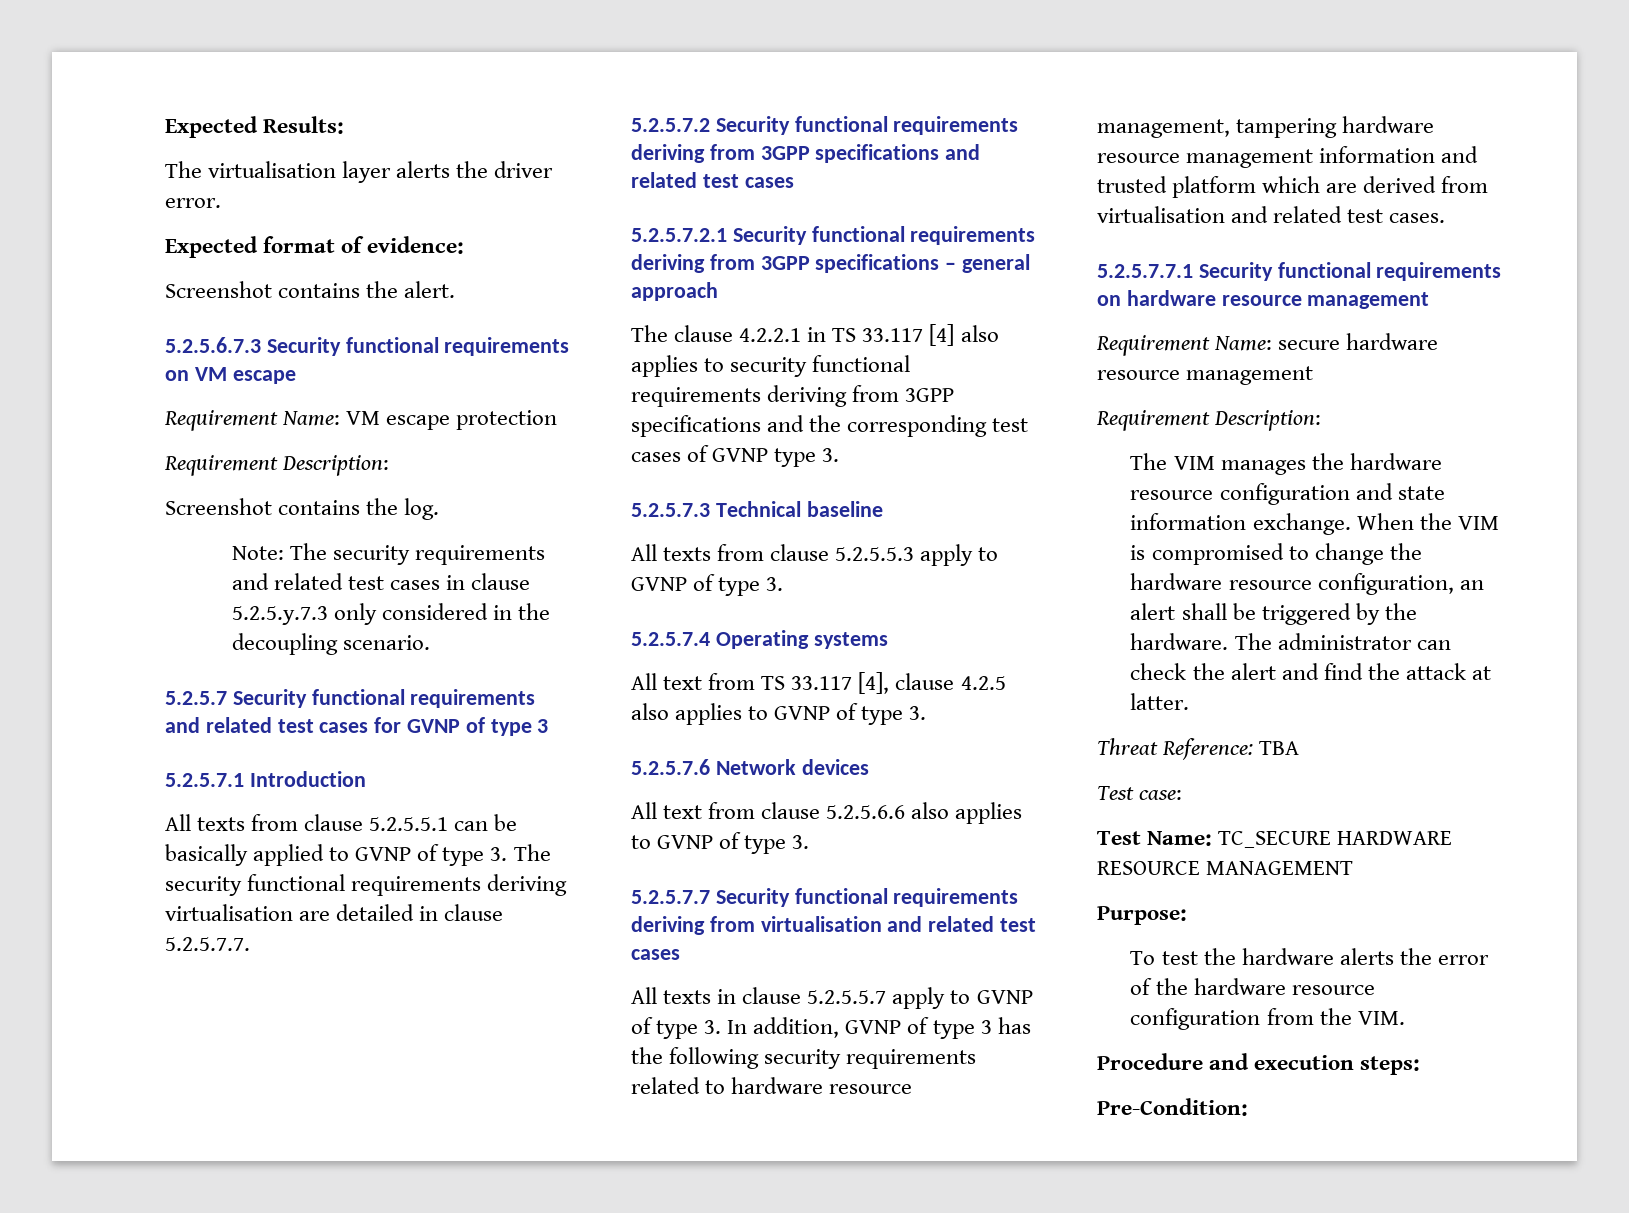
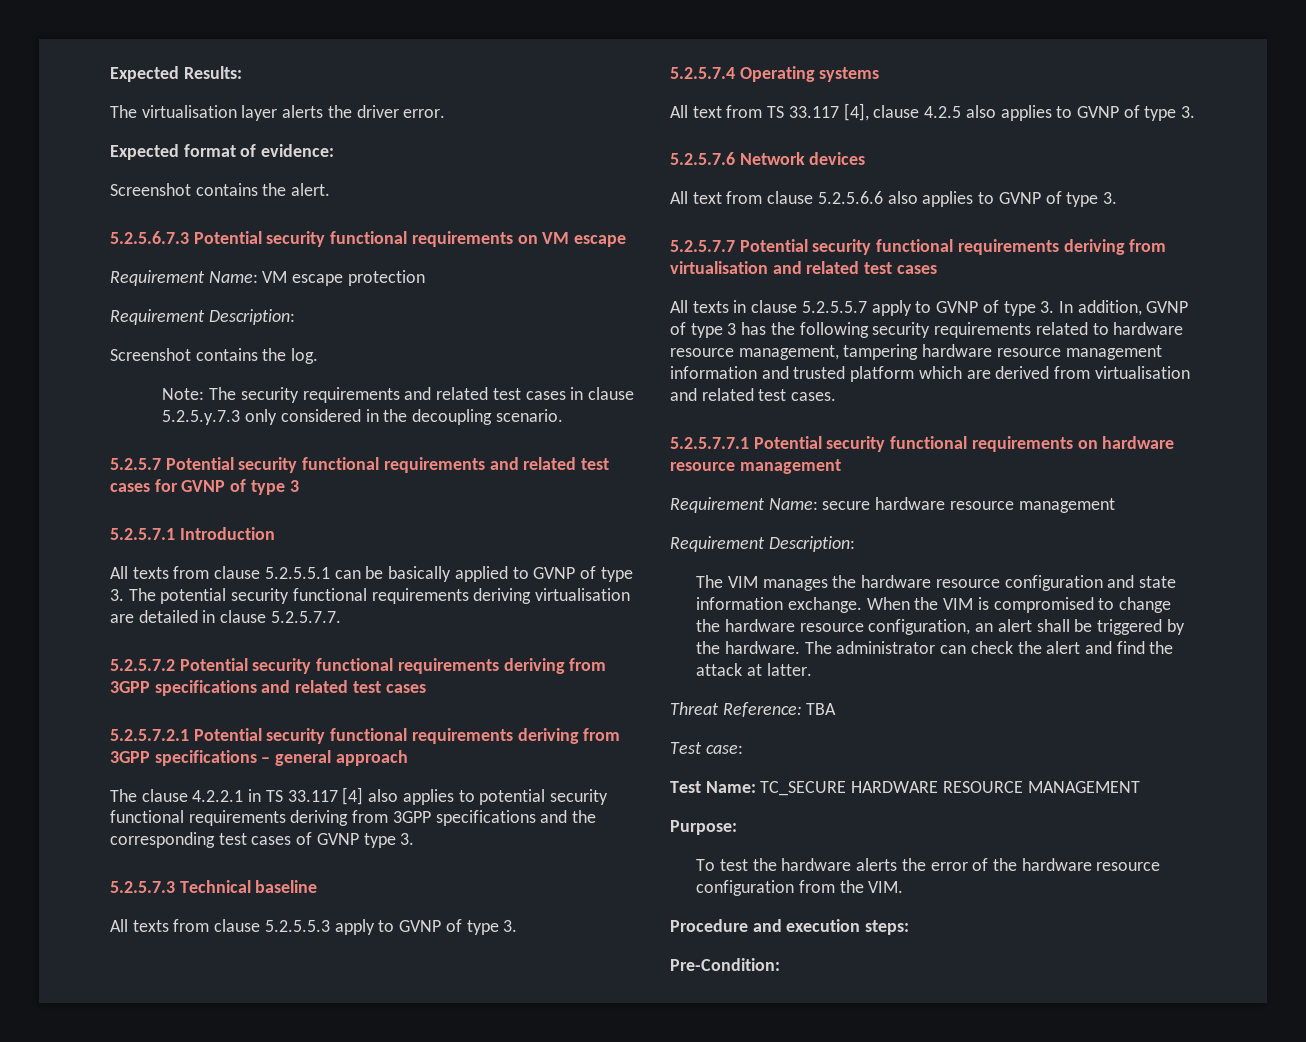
- 5.2.5.6.7.3 Security functional requirements on VM escape
+ 5.2.5.6.7.3 Potential security functional requirements on VM escape
- 5.2.5.7 Security functional requirements and related test cases for GVNP of type 3
+ 5.2.5.7 Potential security functional requirements and related test cases for GVNP of type 3
- All texts from clause 5.2.5.5.1 can be basically applied to GVNP of type 3. The security functional requirements deriving virtualisation are detailed in clause 5.2.5.7.7.
+ All texts from clause 5.2.5.5.1 can be basically applied to GVNP of type 3. The potential security functional requirements deriving virtualisation are detailed in clause 5.2.5.7.7.
- 5.2.5.7.2 Security functional requirements deriving from 3GPP specifications and related test cases
+ 5.2.5.7.2 Potential security functional requirements deriving from 3GPP specifications and related test cases
- 5.2.5.7.2.1 Security functional requirements deriving from 3GPP specifications – general approach
+ 5.2.5.7.2.1 Potential security functional requirements deriving from 3GPP specifications – general approach
- The clause 4.2.2.1 in TS 33.117 [4] also applies to security functional requirements deriving from 3GPP specifications and the corresponding test cases of GVNP type 3.
+ The clause 4.2.2.1 in TS 33.117 [4] also applies to potential security functional requirements deriving from 3GPP specifications and the corresponding test cases of GVNP type 3.
- 5.2.5.7.7 Security functional requirements deriving from virtualisation and related test cases
+ 5.2.5.7.7 Potential security functional requirements deriving from virtualisation and related test cases
- 5.2.5.7.7.1 Security functional requirements on hardware resource management
+ 5.2.5.7.7.1 Potential security functional requirements on hardware resource management

